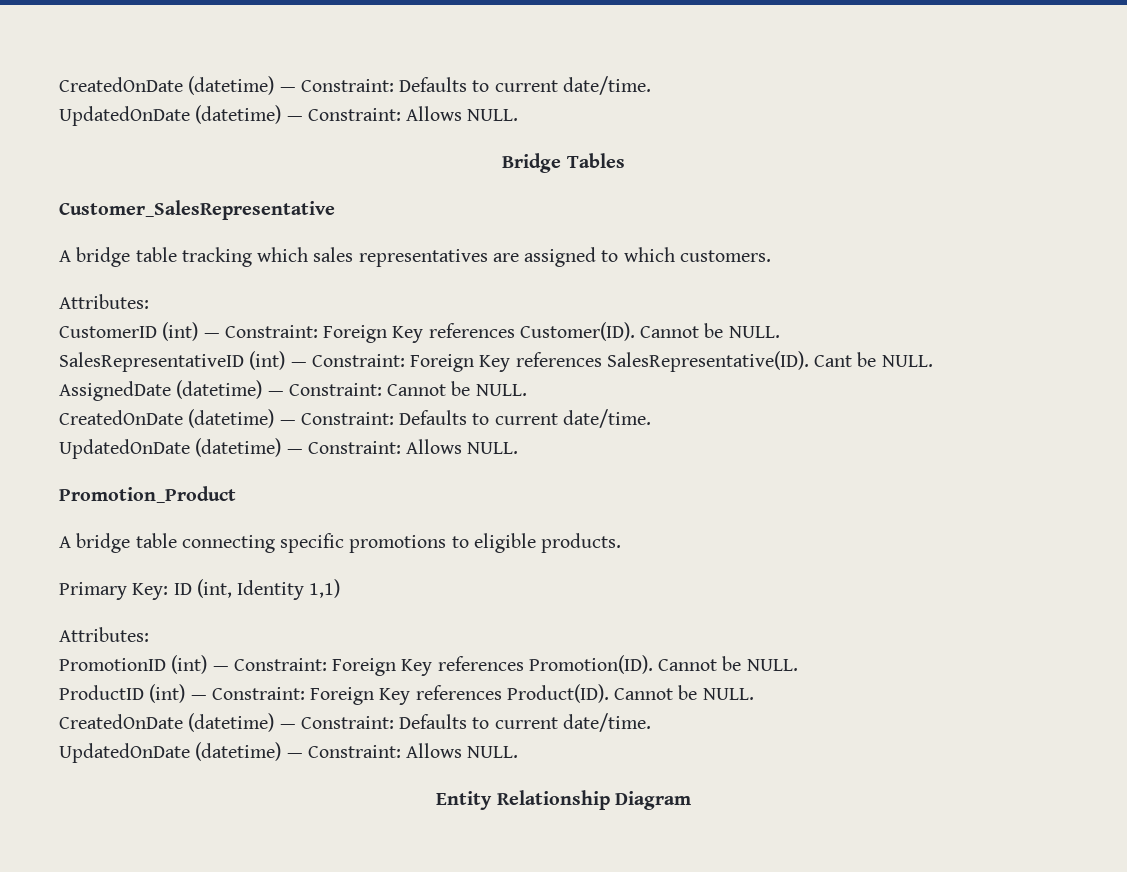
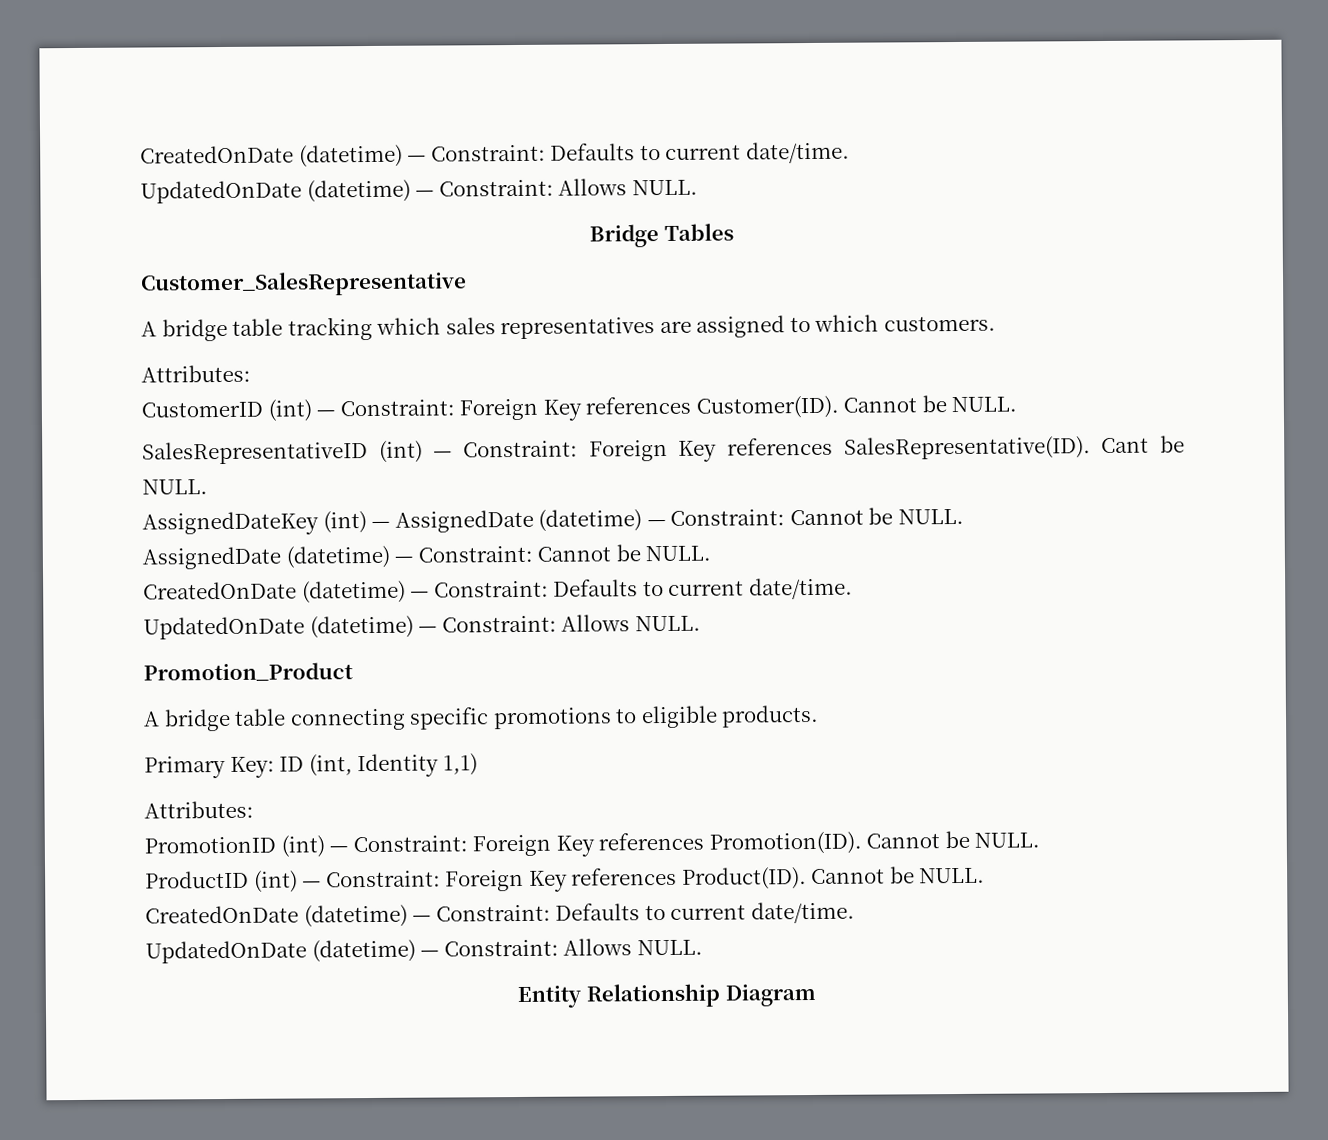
+ AssignedDateKey (int) — AssignedDate (datetime) — Constraint: Cannot be NULL.

